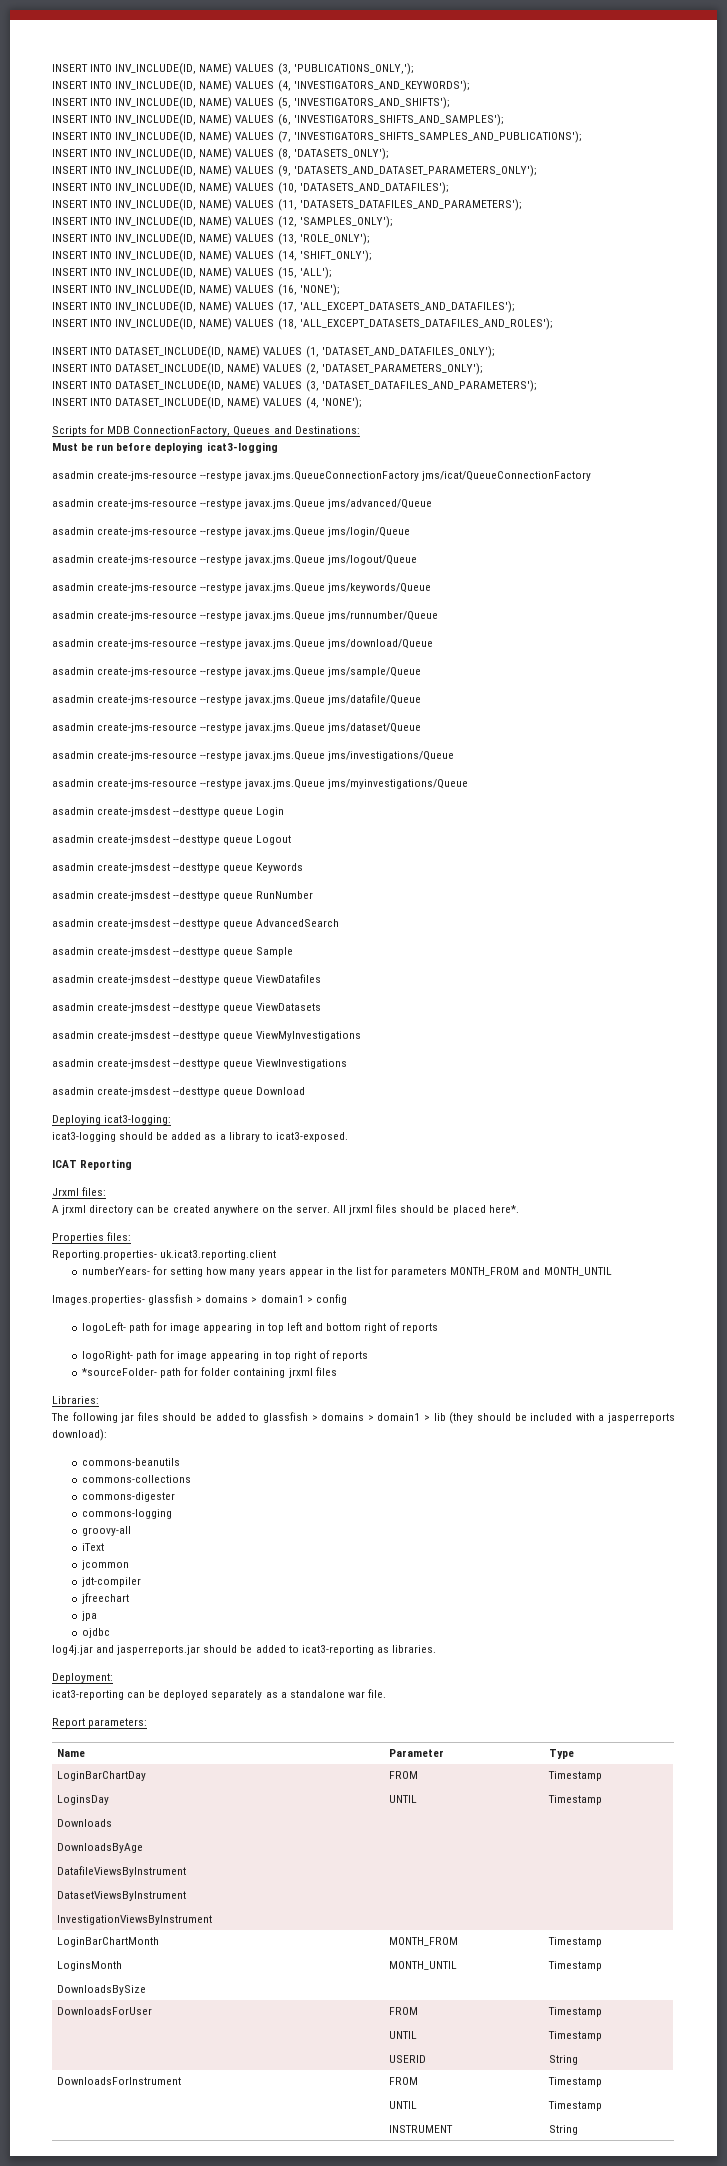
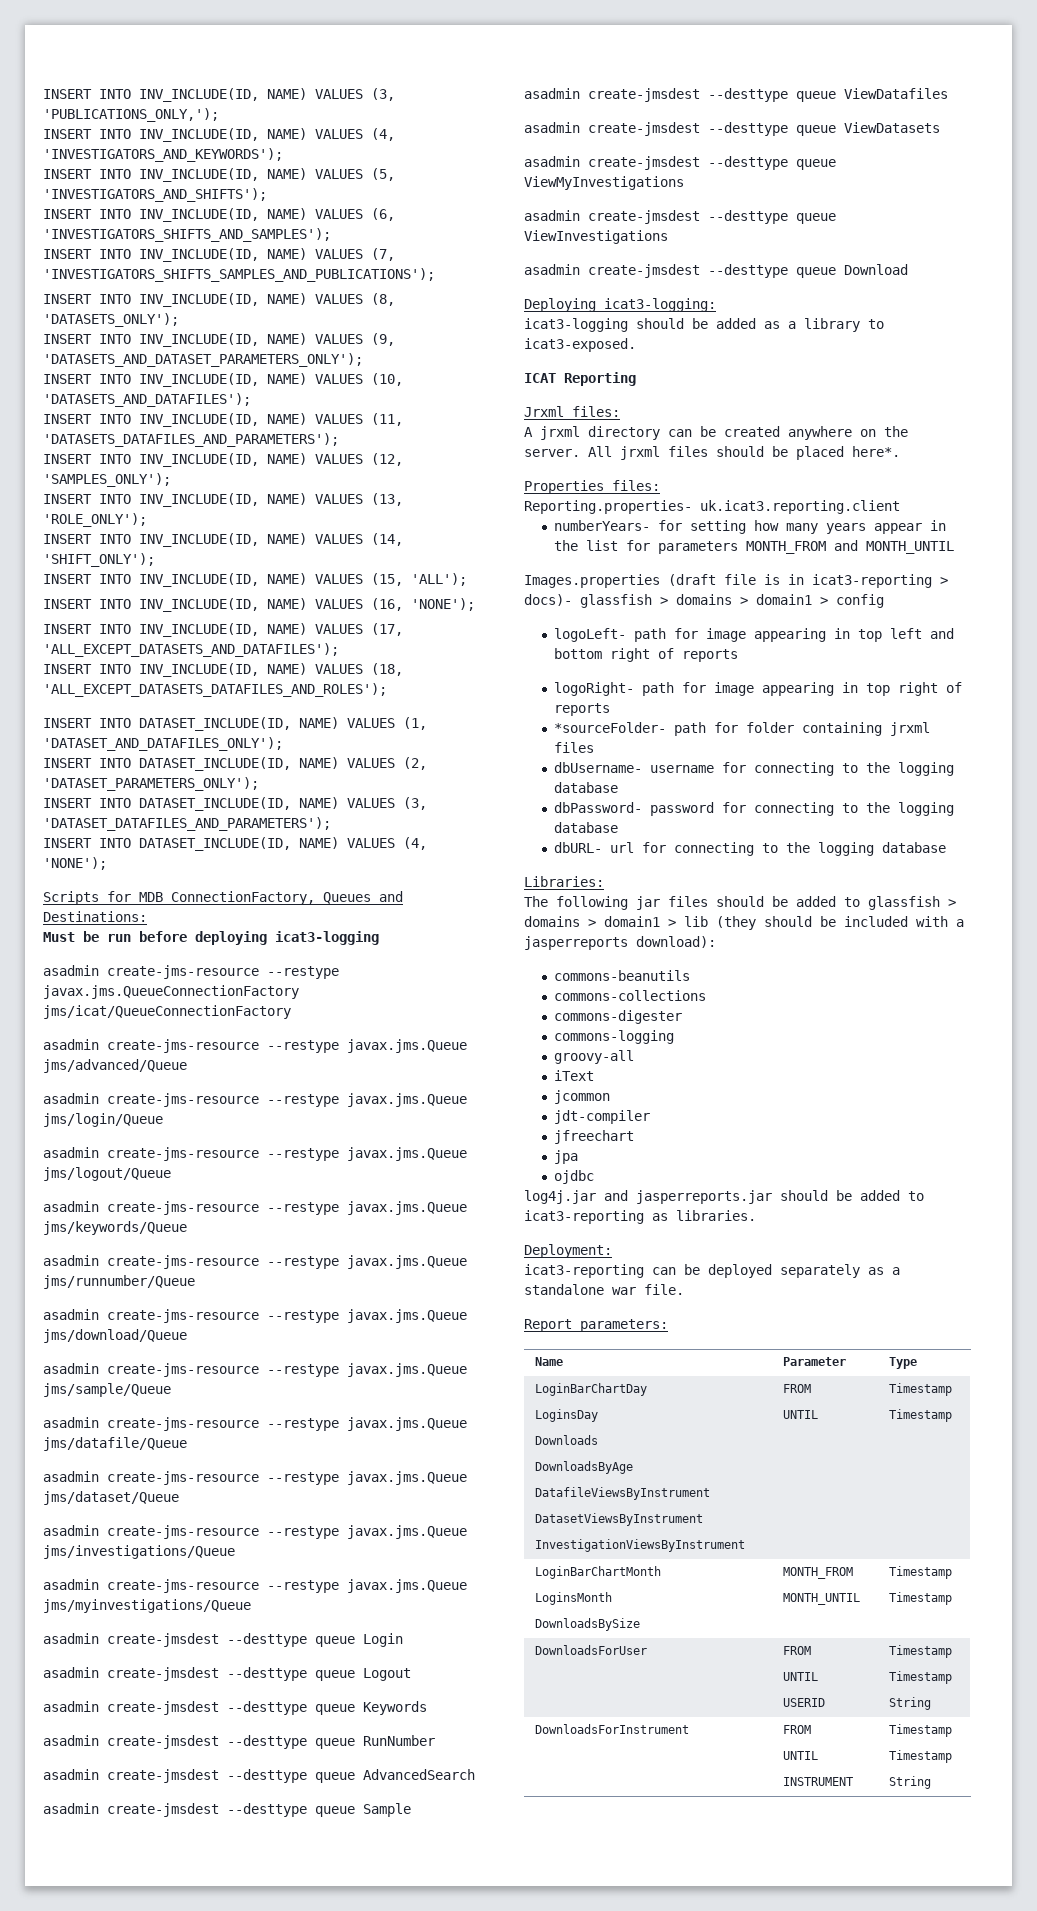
- Images.properties- glassfish > domains > domain1 > config
+ Images.properties (draft file is in icat3-reporting > docs)- glassfish > domains > domain1 > config
+ dbUsername- username for connecting to the logging database
+ dbPassword- password for connecting to the logging database
+ dbURL- url for connecting to the logging database

